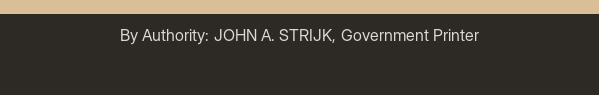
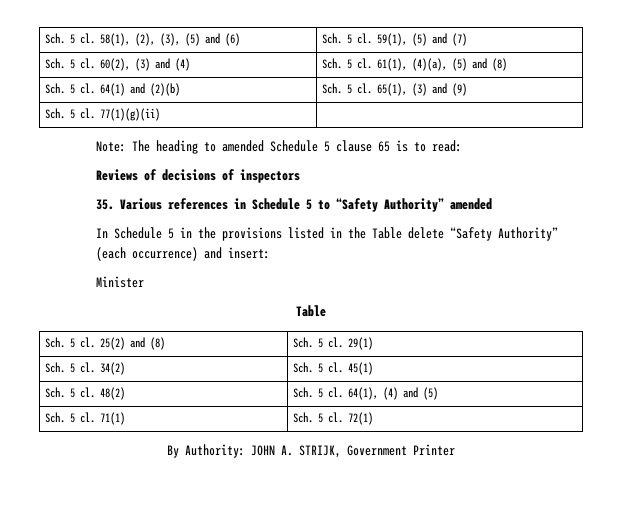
+ Sch. 5 cl. 58(1), (2), (3), (5) and (6) | Sch. 5 cl. 59(1), (5) and (7)
+ Sch. 5 cl. 60(2), (3) and (4) | Sch. 5 cl. 61(1), (4)(a), (5) and (8)
+ Sch. 5 cl. 64(1) and (2)(b) | Sch. 5 cl. 65(1), (3) and (9)
+ Sch. 5 cl. 77(1)(g)(ii) |
+ Note: The heading to amended Schedule 5 clause 65 is to read:
+ Reviews of decisions of inspectors
+ 35. Various references in Schedule 5 to “Safety Authority” amended
+ In Schedule 5 in the provisions listed in the Table delete “Safety Authority” (each occurrence) and insert:
+ Minister
+ Table
+ Sch. 5 cl. 25(2) and (8) | Sch. 5 cl. 29(1)
+ Sch. 5 cl. 34(2) | Sch. 5 cl. 45(1)
+ Sch. 5 cl. 48(2) | Sch. 5 cl. 64(1), (4) and (5)
+ Sch. 5 cl. 71(1) | Sch. 5 cl. 72(1)

